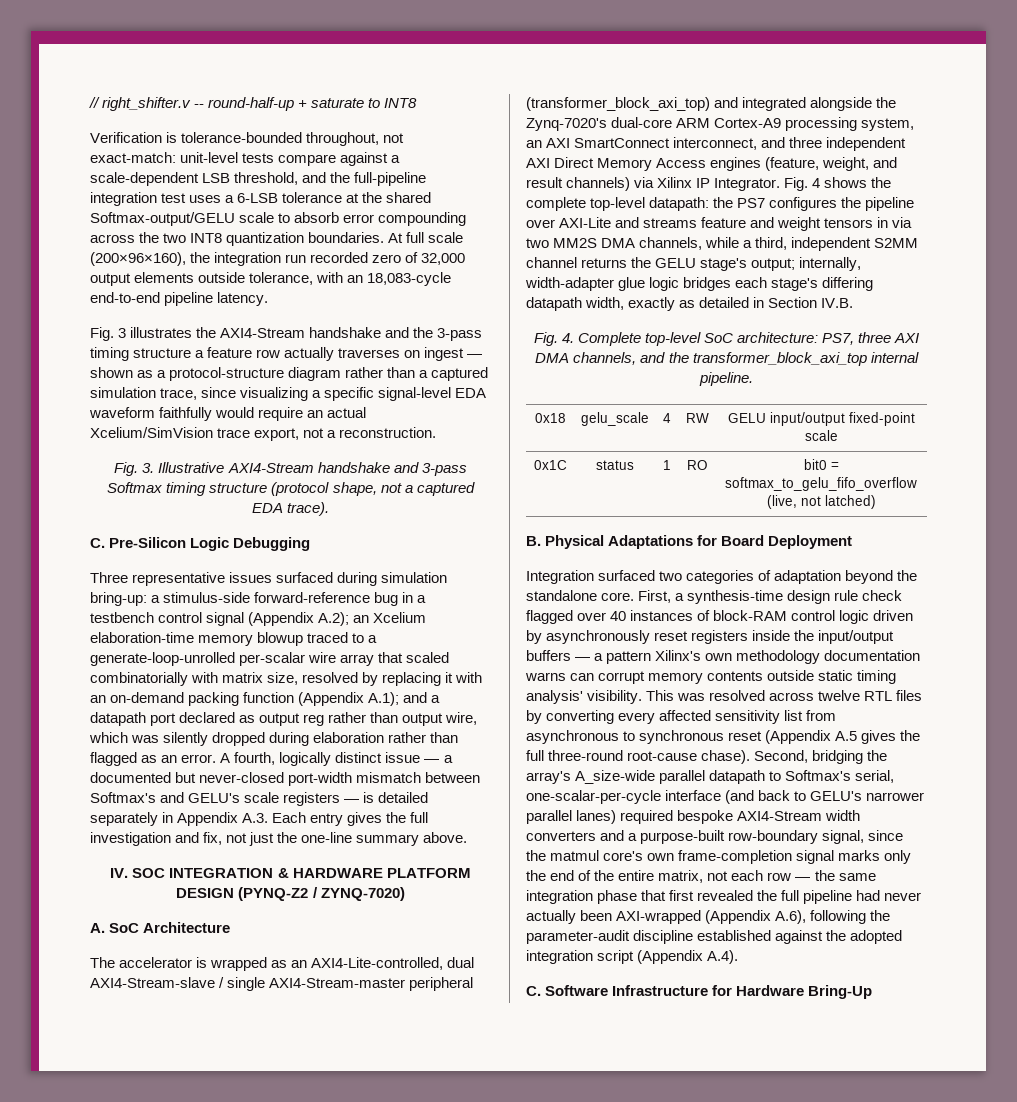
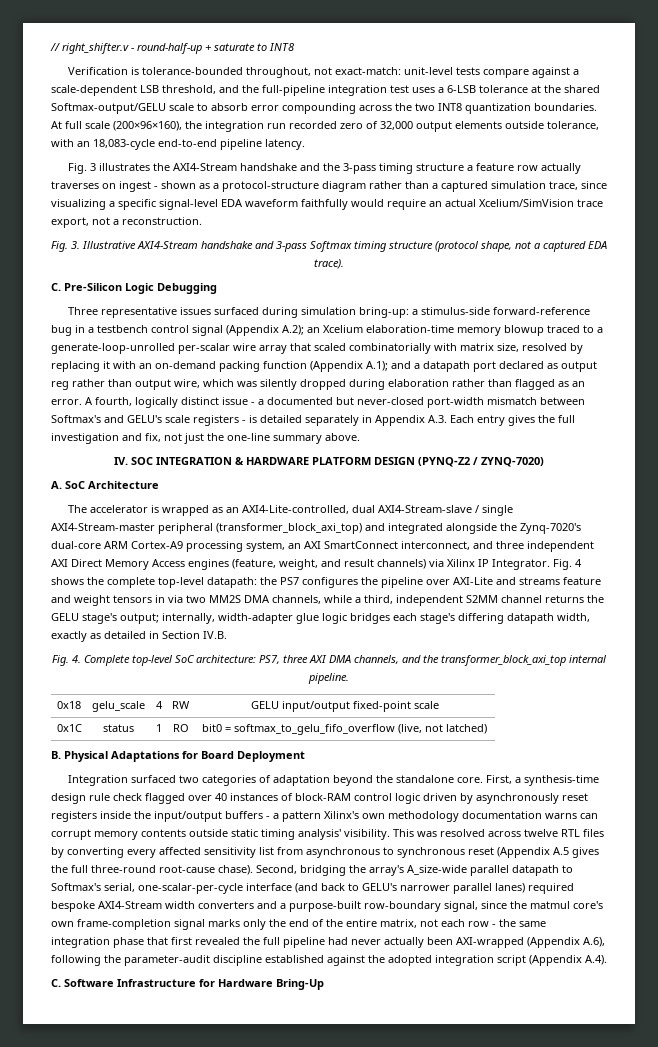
- // right_shifter.v -- round-half-up + saturate to INT8
+ // right_shifter.v - round-half-up + saturate to INT8
- Fig. 3 illustrates the AXI4-Stream handshake and the 3-pass timing structure a feature row actually traverses on ingest — shown as a protocol-structure diagram rather than a captured simulation trace, since visualizing a specific signal-level EDA waveform faithfully would require an actual Xcelium/SimVision trace export, not a reconstruction.
+ Fig. 3 illustrates the AXI4-Stream handshake and the 3-pass timing structure a feature row actually traverses on ingest - shown as a protocol-structure diagram rather than a captured simulation trace, since visualizing a specific signal-level EDA waveform faithfully would require an actual Xcelium/SimVision trace export, not a reconstruction.
- A fourth, logically distinct issue — a documented but never-closed port-width mismatch between Softmax's and GELU's scale registers — is detailed separately in Appendix A.3. Each entry gives the full investigation and fix, not just the one-line summary above.
+ A fourth, logically distinct issue - a documented but never-closed port-width mismatch between Softmax's and GELU's scale registers - is detailed separately in Appendix A.3. Each entry gives the full investigation and fix, not just the one-line summary above.
- First, a synthesis-time design rule check flagged over 40 instances of block-RAM control logic driven by asynchronously reset registers inside the input/output buffers — a pattern Xilinx's own methodology documentation warns can corrupt memory contents outside static timing analysis' visibility.
+ First, a synthesis-time design rule check flagged over 40 instances of block-RAM control logic driven by asynchronously reset registers inside the input/output buffers - a pattern Xilinx's own methodology documentation warns can corrupt memory contents outside static timing analysis' visibility.
- Second, bridging the array's A_size-wide parallel datapath to Softmax's serial, one-scalar-per-cycle interface (and back to GELU's narrower parallel lanes) required bespoke AXI4-Stream width converters and a purpose-built row-boundary signal, since the matmul core's own frame-completion signal marks only the end of the entire matrix, not each row — the same integration phase that first revealed the full pipeline had never actually been AXI-wrapped (Appendix A.6), following the parameter-audit discipline established against the adopted integration script (Appendix A.4).
+ Second, bridging the array's A_size-wide parallel datapath to Softmax's serial, one-scalar-per-cycle interface (and back to GELU's narrower parallel lanes) required bespoke AXI4-Stream width converters and a purpose-built row-boundary signal, since the matmul core's own frame-completion signal marks only the end of the entire matrix, not each row - the same integration phase that first revealed the full pipeline had never actually been AXI-wrapped (Appendix A.6), following the parameter-audit discipline established against the adopted integration script (Appendix A.4).

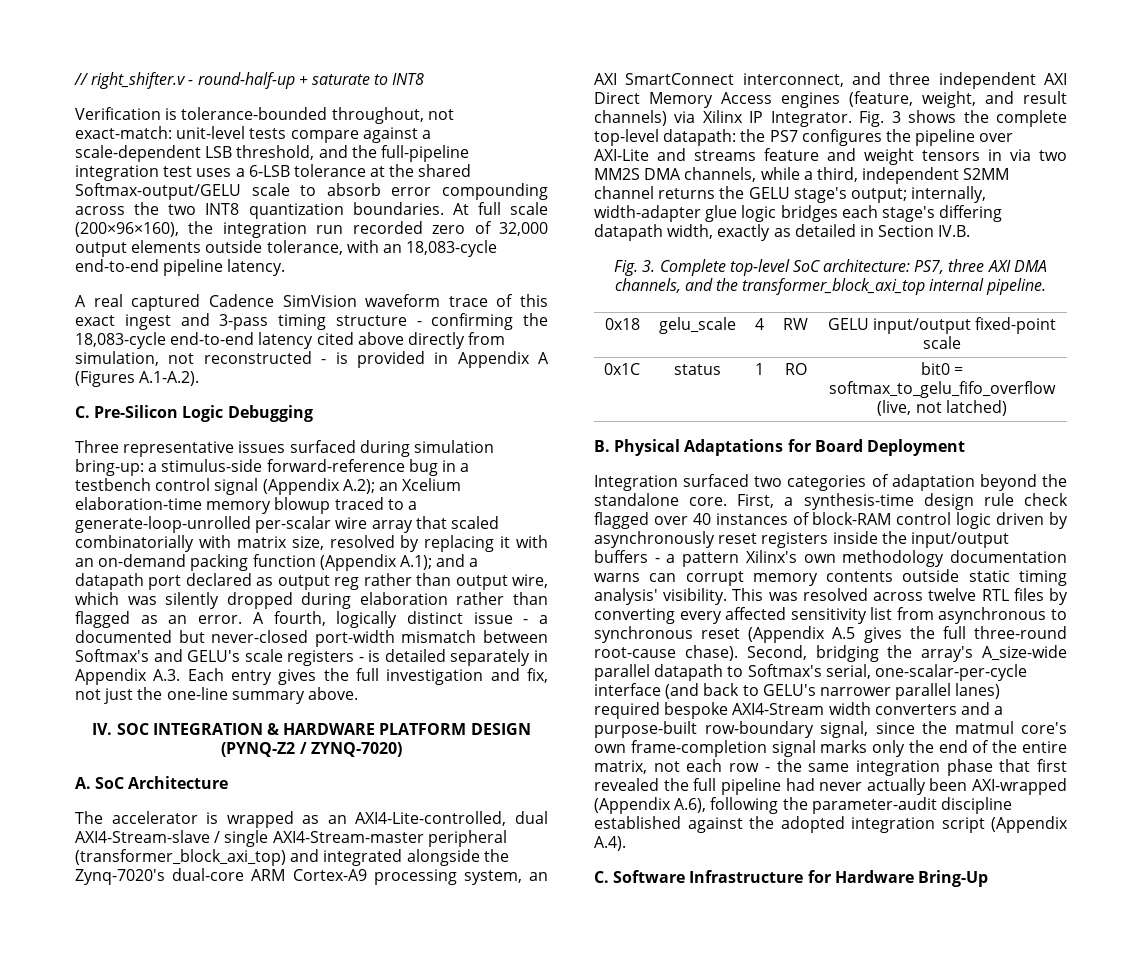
- Fig. 3 illustrates the AXI4-Stream handshake and the 3-pass timing structure a feature row actually traverses on ingest - shown as a protocol-structure diagram rather than a captured simulation trace, since visualizing a specific signal-level EDA waveform faithfully would require an actual Xcelium/SimVision trace export, not a reconstruction.
- Fig. 3. Illustrative AXI4-Stream handshake and 3-pass Softmax timing structure (protocol shape, not a captured EDA trace).
+ A real captured Cadence SimVision waveform trace of this exact ingest and 3-pass timing structure - confirming the 18,083-cycle end-to-end latency cited above directly from simulation, not reconstructed - is provided in Appendix A (Figures A.1-A.2).
- Fig. 4 shows the complete top-level datapath: the PS7 configures the pipeline over AXI-Lite and streams feature and weight tensors in via two MM2S DMA channels, while a third, independent S2MM channel returns the GELU stage's output; internally, width-adapter glue logic bridges each stage's differing datapath width, exactly as detailed in Section IV.B.
+ Fig. 3 shows the complete top-level datapath: the PS7 configures the pipeline over AXI-Lite and streams feature and weight tensors in via two MM2S DMA channels, while a third, independent S2MM channel returns the GELU stage's output; internally, width-adapter glue logic bridges each stage's differing datapath width, exactly as detailed in Section IV.B.
- Fig. 4. Complete top-level SoC architecture: PS7, three AXI DMA channels, and the transformer_block_axi_top internal pipeline.
+ Fig. 3. Complete top-level SoC architecture: PS7, three AXI DMA channels, and the transformer_block_axi_top internal pipeline.

